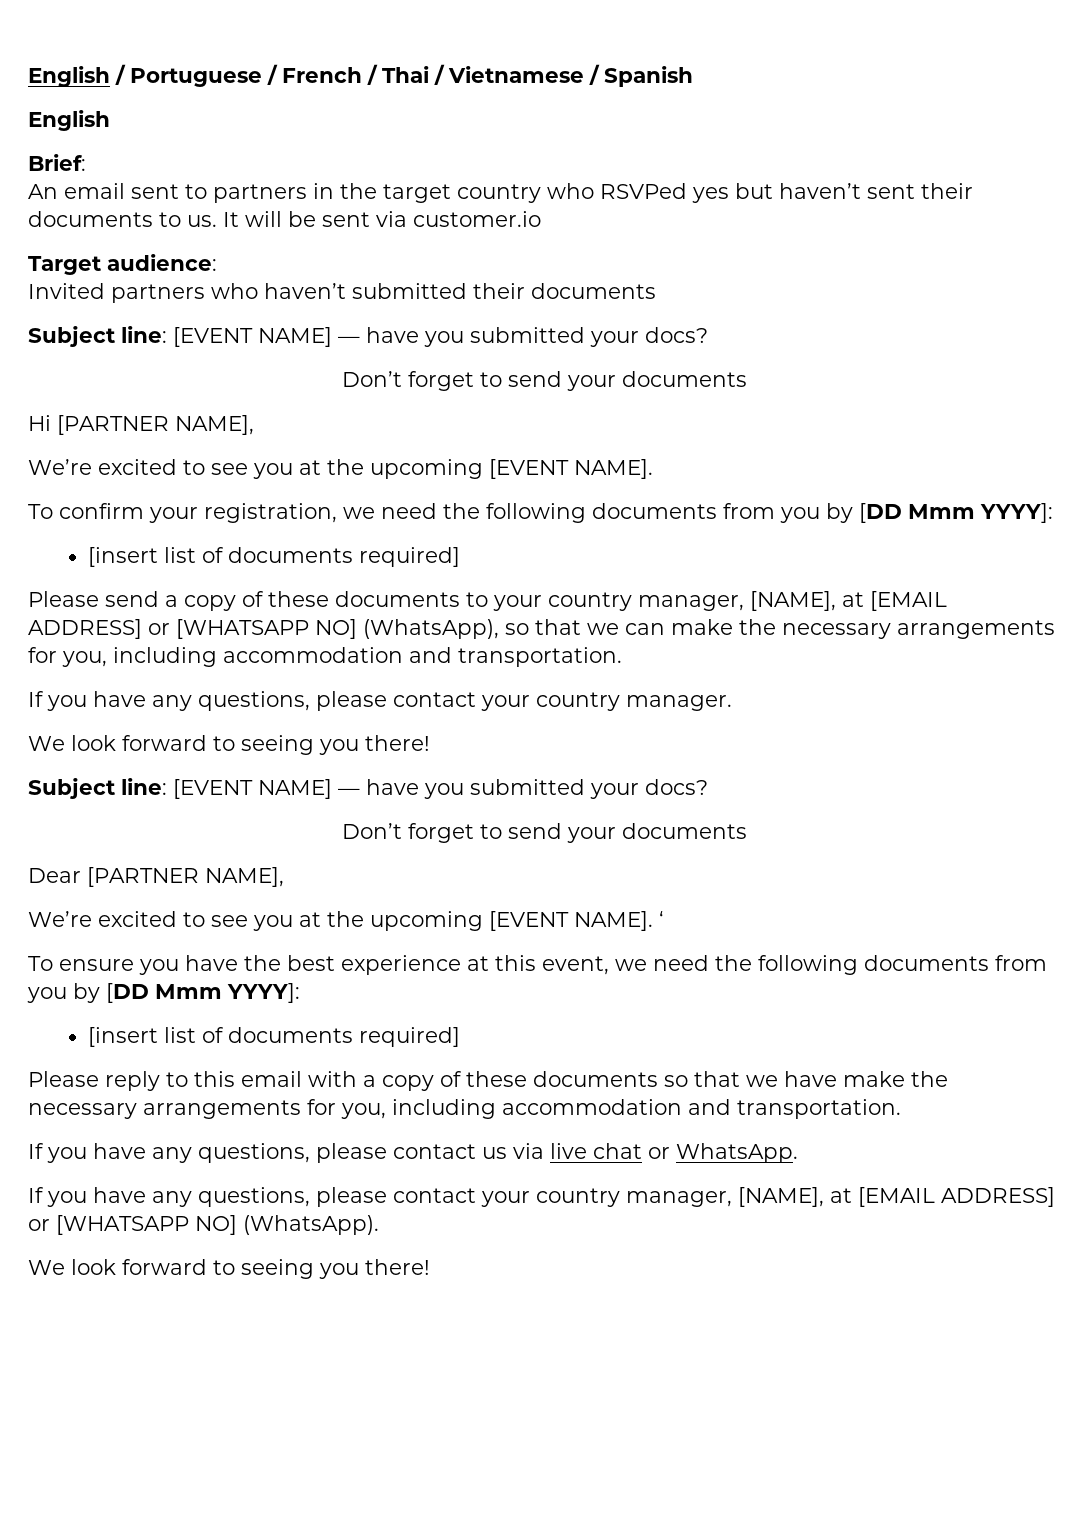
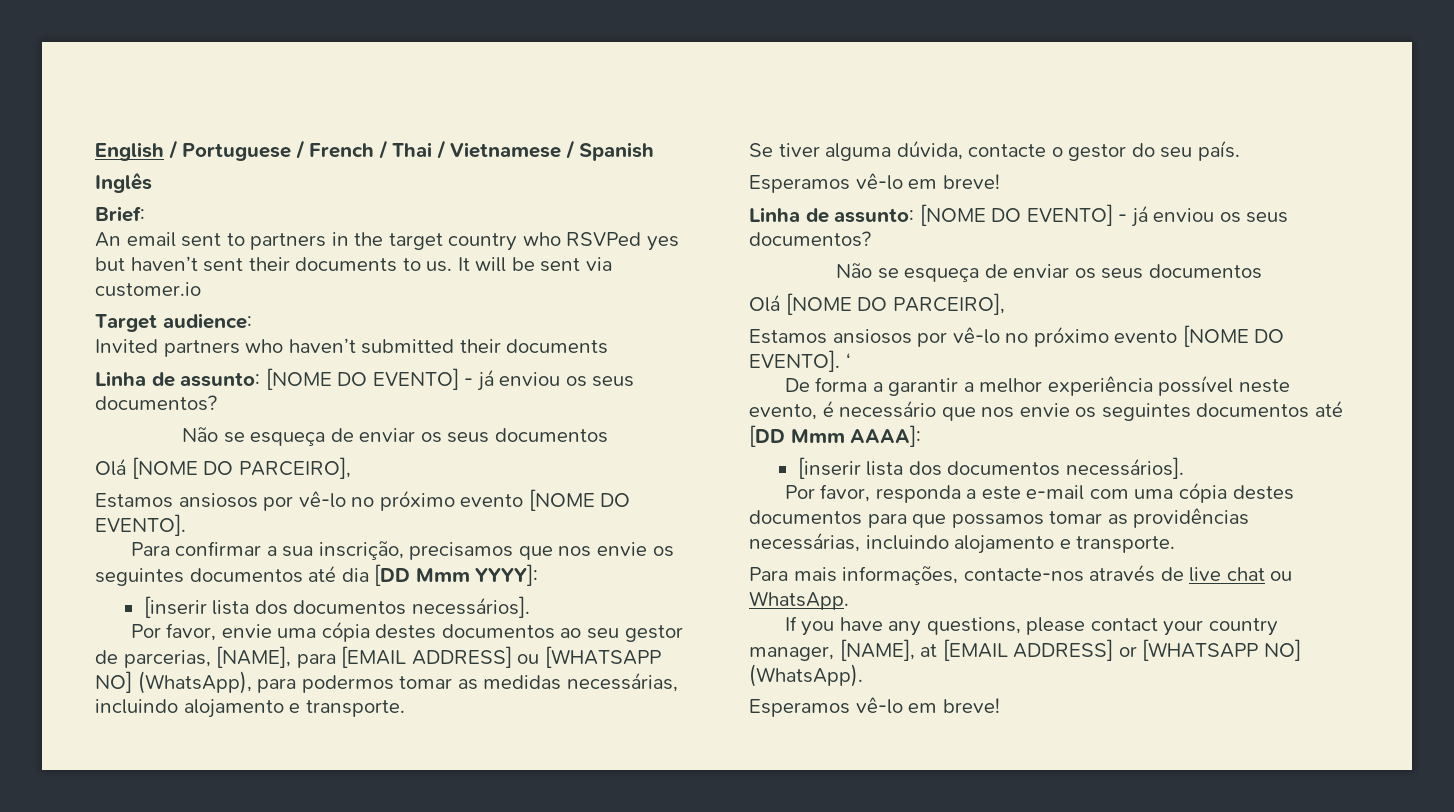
  English / Portuguese / French / Thai / Vietnamese / Spanish
- English
+ Inglês
  Invited partners who haven’t submitted their documents
- Subject line: [EVENT NAME] — have you submitted your docs?
- Don’t forget to send your documents
- Hi [PARTNER NAME],
- We’re excited to see you at the upcoming [EVENT NAME].
- To confirm your registration, we need the following documents from you by [DD Mmm YYYY]:
- [insert list of documents required]
- Please send a copy of these documents to your country manager, [NAME], at [EMAIL ADDRESS] or [WHATSAPP NO] (WhatsApp), so that we can make the necessary arrangements for you, including accommodation and transportation.
- If you have any questions, please contact your country manager.
- We look forward to seeing you there!
- Subject line: [EVENT NAME] — have you submitted your docs?
- Don’t forget to send your documents
- Dear [PARTNER NAME],
- We’re excited to see you at the upcoming [EVENT NAME]. ‘
- To ensure you have the best experience at this event, we need the following documents from you by [DD Mmm YYYY]:
- [insert list of documents required]
- Please reply to this email with a copy of these documents so that we have make the necessary arrangements for you, including accommodation and transportation.
- If you have any questions, please contact us via live chat or WhatsApp.
+ Linha de assunto: [NOME DO EVENTO] - já enviou os seus documentos?
+ Não se esqueça de enviar os seus documentos
+ Olá [NOME DO PARCEIRO],
+ Estamos ansiosos por vê-lo no próximo evento [NOME DO EVENTO].
+ Para confirmar a sua inscrição, precisamos que nos envie os seguintes documentos até dia [DD Mmm YYYY]:
+ [inserir lista dos documentos necessários].
+ Por favor, envie uma cópia destes documentos ao seu gestor de parcerias, [NAME], para [EMAIL ADDRESS] ou [WHATSAPP NO] (WhatsApp), para podermos tomar as medidas necessárias, incluindo alojamento e transporte.
+ Se tiver alguma dúvida, contacte o gestor do seu país.
+ Esperamos vê-lo em breve!
+ Linha de assunto: [NOME DO EVENTO] - já enviou os seus documentos?
+ Não se esqueça de enviar os seus documentos
+ Olá [NOME DO PARCEIRO],
+ Estamos ansiosos por vê-lo no próximo evento [NOME DO EVENTO]. ‘
+ De forma a garantir a melhor experiência possível neste evento, é necessário que nos envie os seguintes documentos até [DD Mmm AAAA]:
+ [inserir lista dos documentos necessários].
+ Por favor, responda a este e-mail com uma cópia destes documentos para que possamos tomar as providências necessárias, incluindo alojamento e transporte.
+ Para mais informações, contacte-nos através de live chat ou WhatsApp.
  If you have any questions, please contact your country manager, [NAME], at [EMAIL ADDRESS] or [WHATSAPP NO] (WhatsApp).
- We look forward to seeing you there!
+ Esperamos vê-lo em breve!

